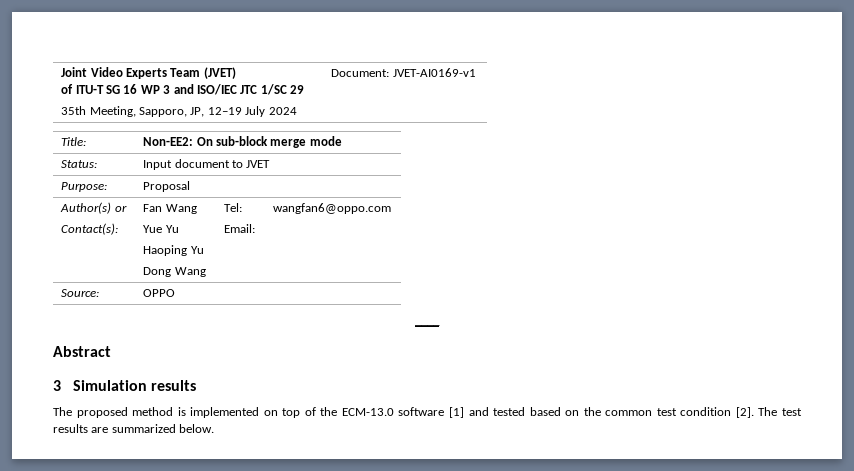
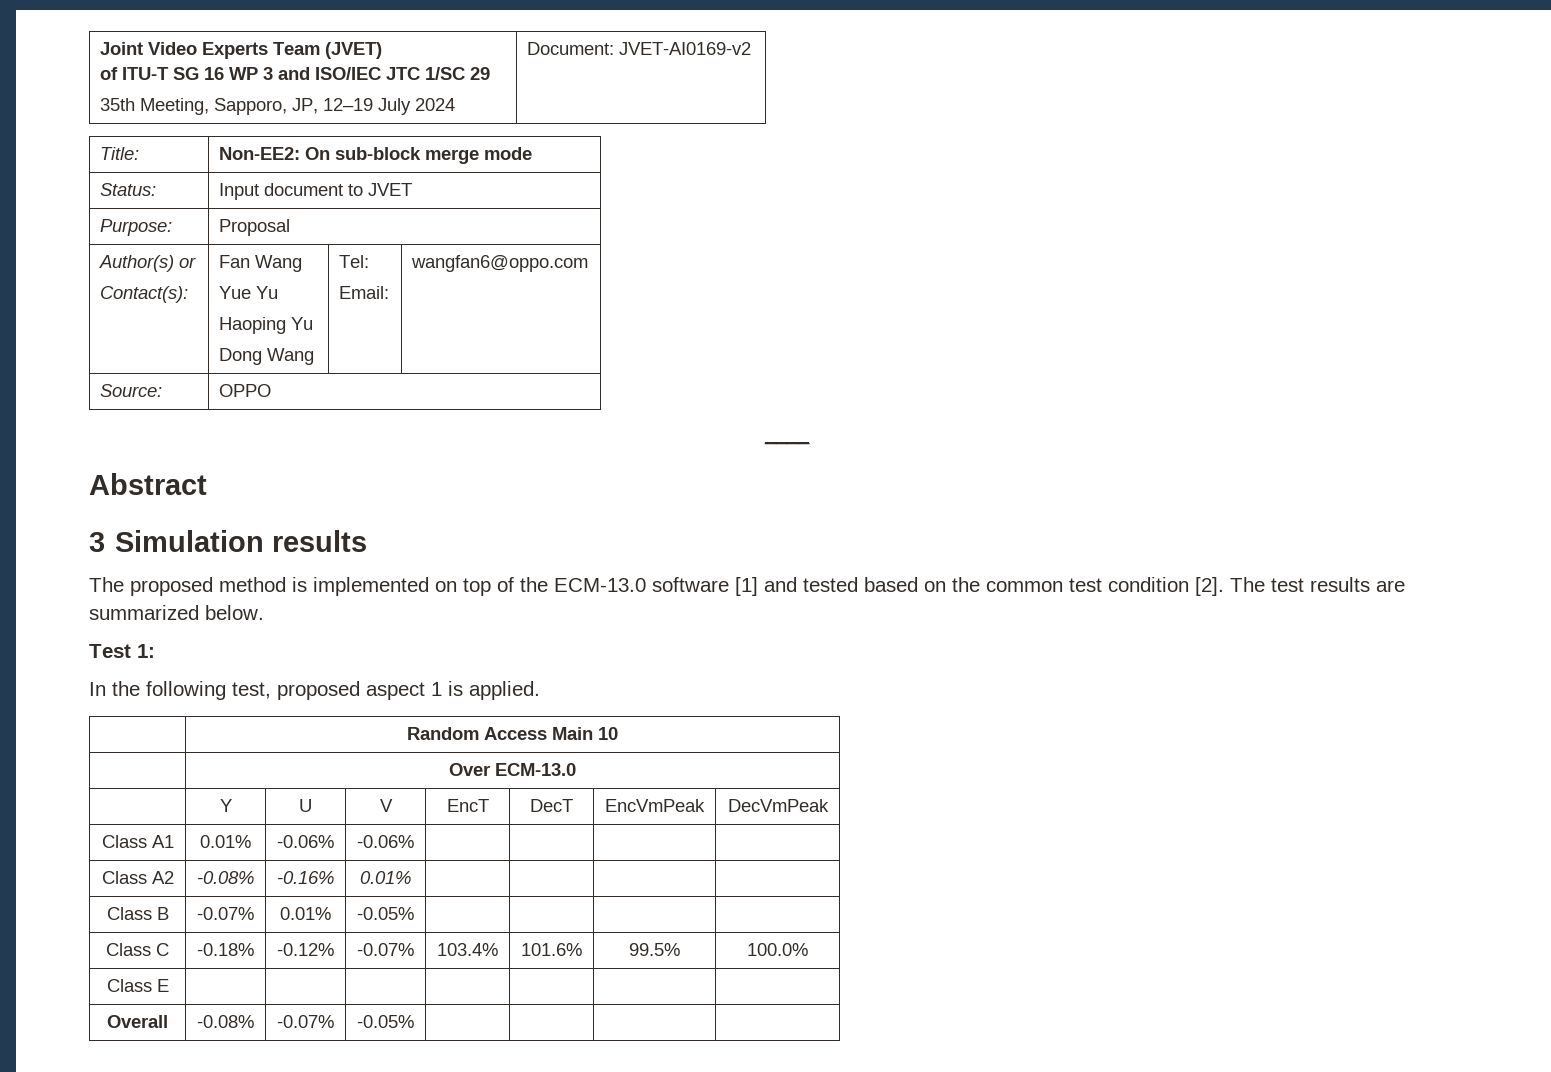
  Joint Video Experts Team (JVET)
  of ITU-T SG 16 WP 3 and ISO/IEC JTC 1/SC 29
- 35th Meeting, Sapporo, JP, 12–19 July 2024 | Document: JVET-AI0169-v1
+ 35th Meeting, Sapporo, JP, 12–19 July 2024 | Document: JVET-AI0169-v2
+ Test 1:
+ In the following test, proposed aspect 1 is applied.
+ | Random Access Main 10
+ | Over ECM-13.0
+ | Y | U | V | EncT | DecT | EncVmPeak | DecVmPeak
+ Class A1 | 0.01% | -0.06% | -0.06% | | | |
+ Class A2 | -0.08% | -0.16% | 0.01% | | | |
+ Class B | -0.07% | 0.01% | -0.05% | | | |
+ Class C | -0.18% | -0.12% | -0.07% | 103.4% | 101.6% | 99.5% | 100.0%
+ Class E | | | | | | |
+ Overall | -0.08% | -0.07% | -0.05% | | | |

